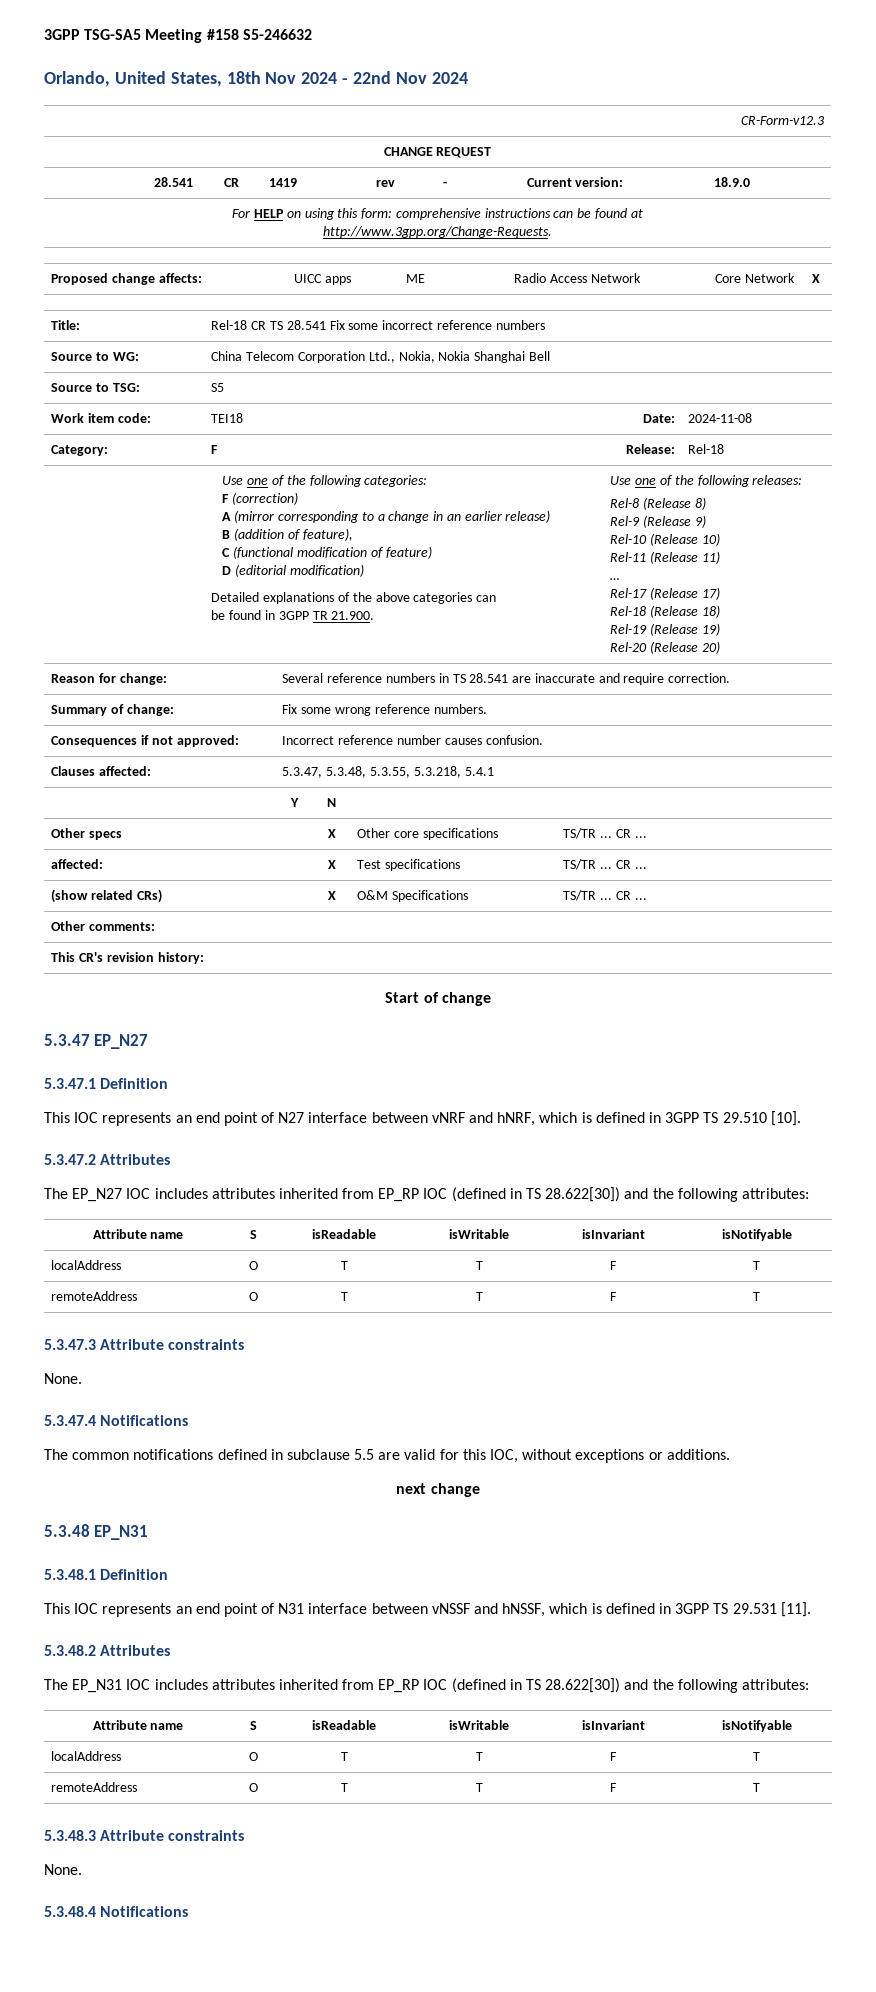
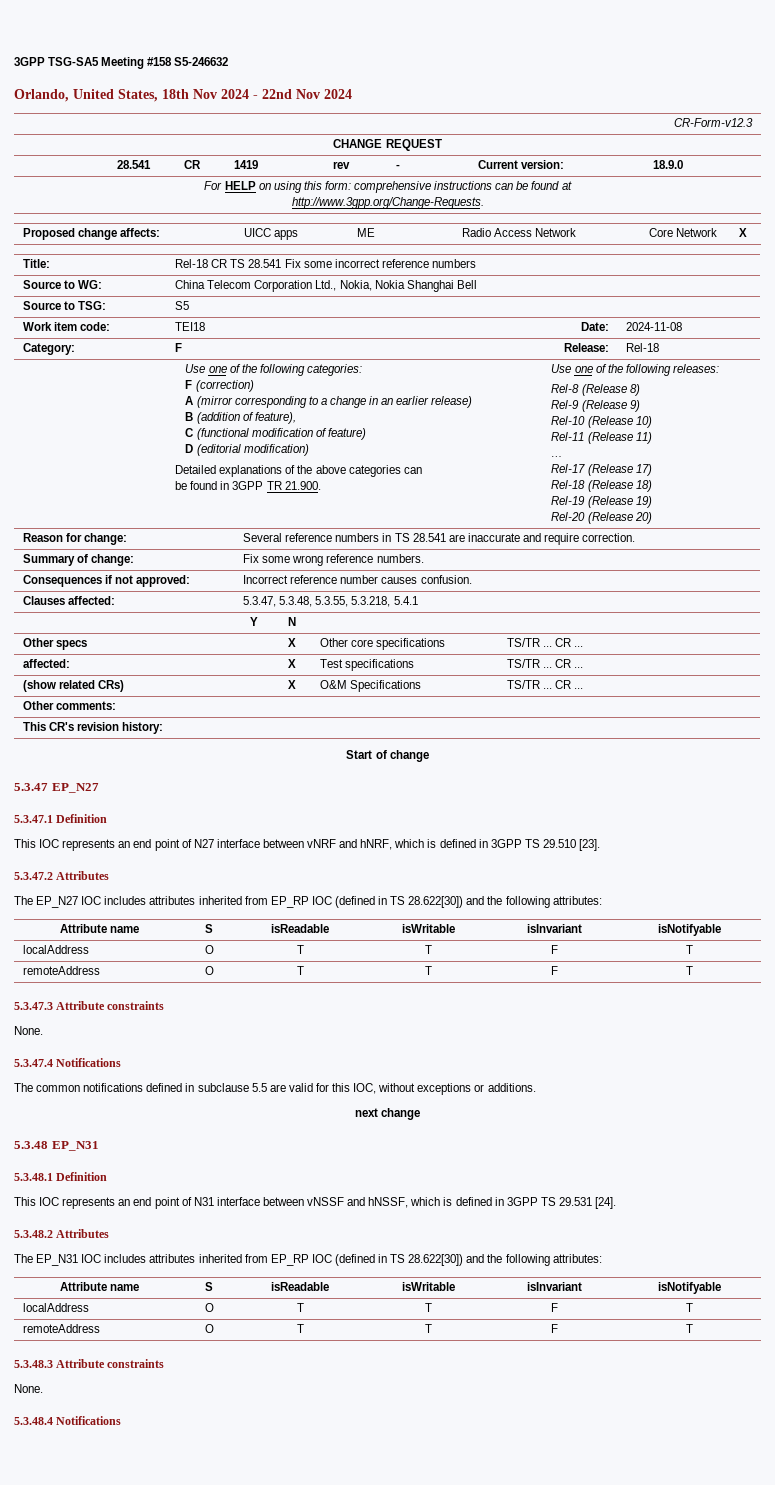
- This IOC represents an end point of N27 interface between vNRF and hNRF, which is defined in 3GPP TS 29.510 [10].
+ This IOC represents an end point of N27 interface between vNRF and hNRF, which is defined in 3GPP TS 29.510 [23].
- This IOC represents an end point of N31 interface between vNSSF and hNSSF, which is defined in 3GPP TS 29.531 [11].
+ This IOC represents an end point of N31 interface between vNSSF and hNSSF, which is defined in 3GPP TS 29.531 [24].

